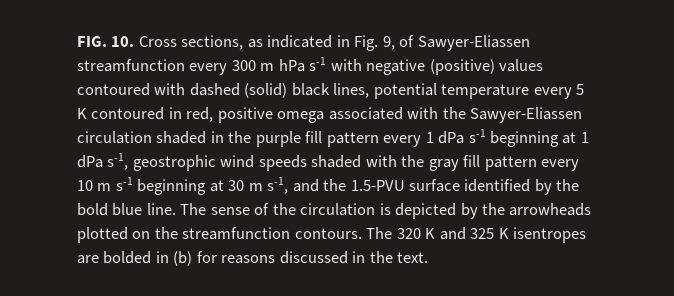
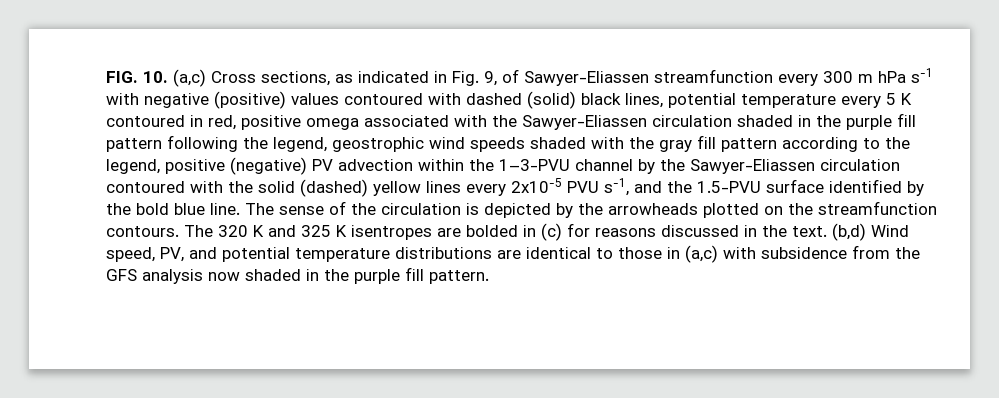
- FIG. 10. Cross sections, as indicated in Fig. 9, of Sawyer-Eliassen streamfunction every 300 m hPa s-1 with negative (positive) values contoured with dashed (solid) black lines, potential temperature every 5 K contoured in red, positive omega associated with the Sawyer-Eliassen circulation shaded in the purple fill pattern every 1 dPa s-1 beginning at 1 dPa s-1, geostrophic wind speeds shaded with the gray fill pattern every 10 m s-1 beginning at 30 m s-1, and the 1.5-PVU surface identified by the bold blue line.
+ FIG. 10. (a,c) Cross sections, as indicated in Fig. 9, of Sawyer-Eliassen streamfunction every 300 m hPa s-1 with negative (positive) values contoured with dashed (solid) black lines, potential temperature every 5 K contoured in red, positive omega associated with the Sawyer-Eliassen circulation shaded in the purple fill pattern following the legend, geostrophic wind speeds shaded with the gray fill pattern according to the legend, positive (negative) PV advection within the 1–3-PVU channel by the Sawyer-Eliassen circulation contoured with the solid (dashed) yellow lines every 2x10-5 PVU s-1, and the 1.5-PVU surface identified by the bold blue line.
- The 320 K and 325 K isentropes are bolded in (b) for reasons discussed in the text.
+ The 320 K and 325 K isentropes are bolded in (c) for reasons discussed in the text.
+ (b,d) Wind speed, PV, and potential temperature distributions are identical to those in (a,c) with subsidence from the GFS analysis now shaded in the purple fill pattern.

